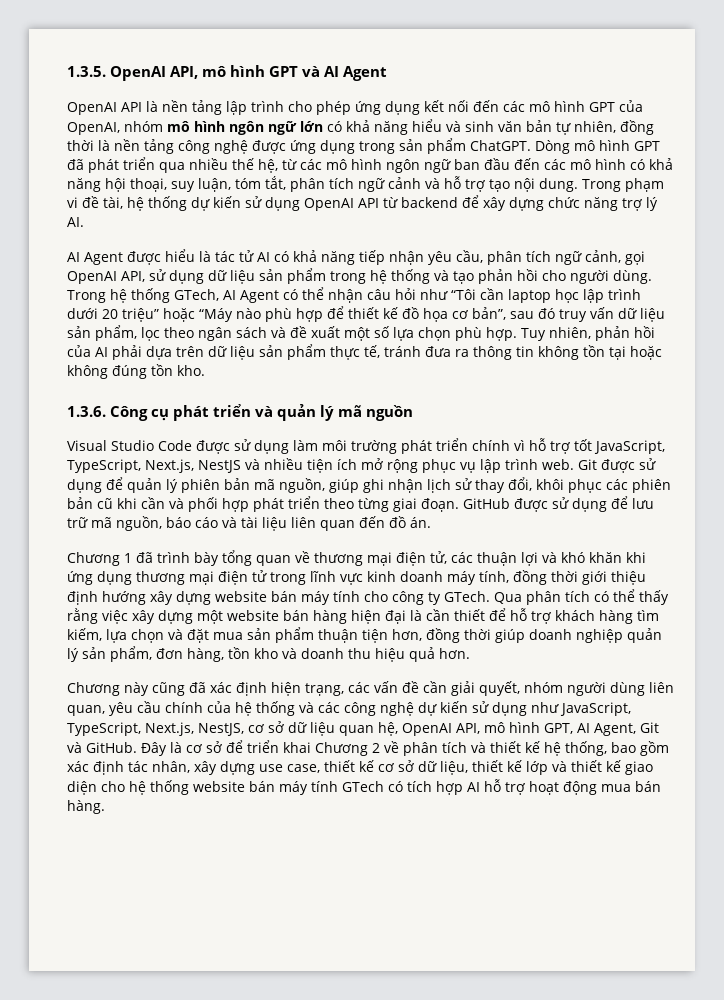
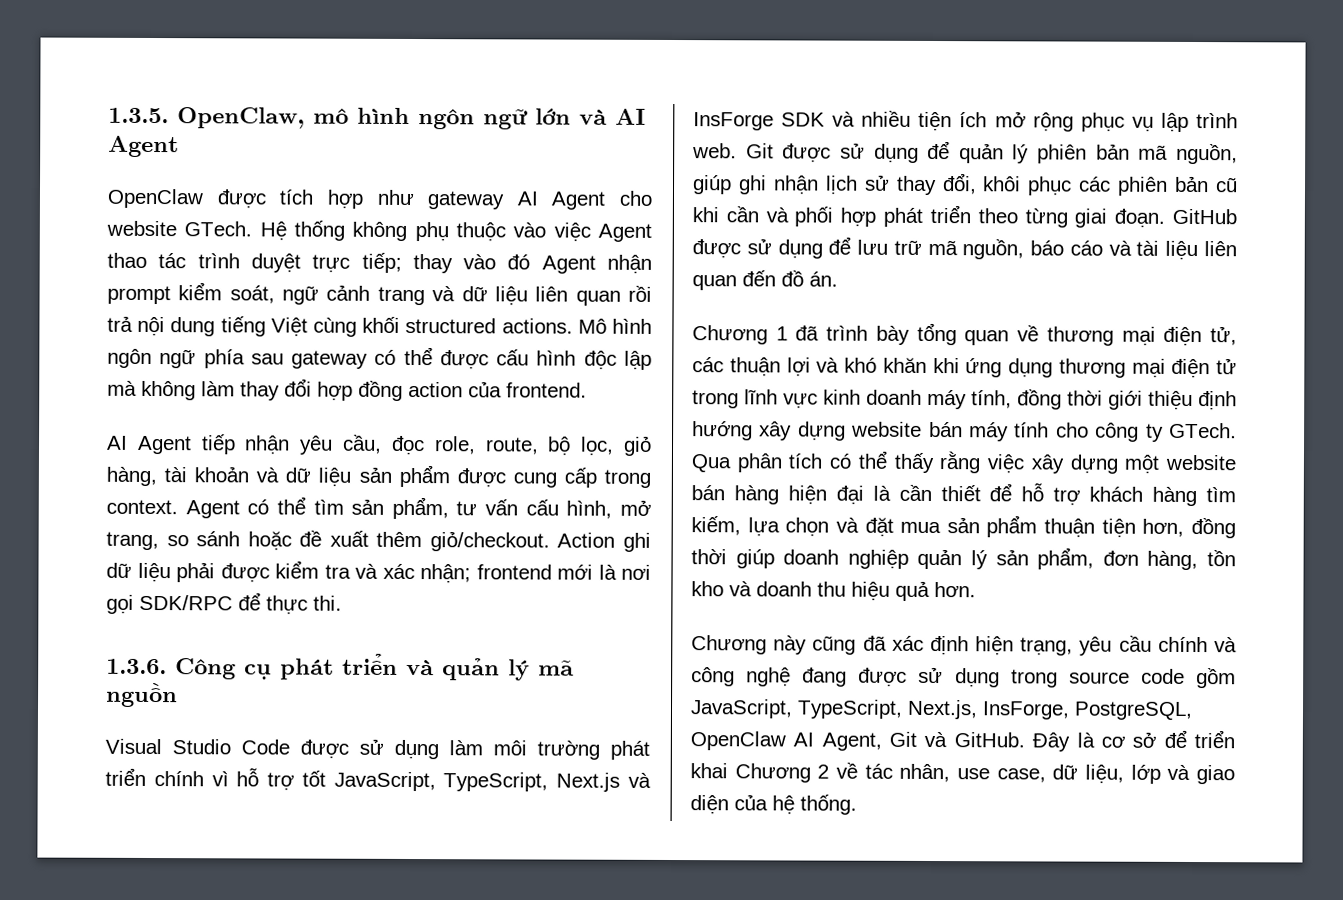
- 1.3.5. OpenAI API, mô hình GPT và AI Agent
- OpenAI API là nền tảng lập trình cho phép ứng dụng kết nối đến các mô hình GPT của OpenAI, nhóm mô hình ngôn ngữ lớn có khả năng hiểu và sinh văn bản tự nhiên, đồng thời là nền tảng công nghệ được ứng dụng trong sản phẩm ChatGPT. Dòng mô hình GPT đã phát triển qua nhiều thế hệ, từ các mô hình ngôn ngữ ban đầu đến các mô hình có khả năng hội thoại, suy luận, tóm tắt, phân tích ngữ cảnh và hỗ trợ tạo nội dung. Trong phạm vi đề tài, hệ thống dự kiến sử dụng OpenAI API từ backend để xây dựng chức năng trợ lý AI.
- AI Agent được hiểu là tác tử AI có khả năng tiếp nhận yêu cầu, phân tích ngữ cảnh, gọi OpenAI API, sử dụng dữ liệu sản phẩm trong hệ thống và tạo phản hồi cho người dùng. Trong hệ thống GTech, AI Agent có thể nhận câu hỏi như “Tôi cần laptop học lập trình dưới 20 triệu” hoặc “Máy nào phù hợp để thiết kế đồ họa cơ bản”, sau đó truy vấn dữ liệu sản phẩm, lọc theo ngân sách và đề xuất một số lựa chọn phù hợp. Tuy nhiên, phản hồi của AI phải dựa trên dữ liệu sản phẩm thực tế, tránh đưa ra thông tin không tồn tại hoặc không đúng tồn kho.
+ 1.3.5. OpenClaw, mô hình ngôn ngữ lớn và AI Agent
+ OpenClaw được tích hợp như gateway AI Agent cho website GTech. Hệ thống không phụ thuộc vào việc Agent thao tác trình duyệt trực tiếp; thay vào đó Agent nhận prompt kiểm soát, ngữ cảnh trang và dữ liệu liên quan rồi trả nội dung tiếng Việt cùng khối structured actions. Mô hình ngôn ngữ phía sau gateway có thể được cấu hình độc lập mà không làm thay đổi hợp đồng action của frontend.
+ AI Agent tiếp nhận yêu cầu, đọc role, route, bộ lọc, giỏ hàng, tài khoản và dữ liệu sản phẩm được cung cấp trong context. Agent có thể tìm sản phẩm, tư vấn cấu hình, mở trang, so sánh hoặc đề xuất thêm giỏ/checkout. Action ghi dữ liệu phải được kiểm tra và xác nhận; frontend mới là nơi gọi SDK/RPC để thực thi.
- Visual Studio Code được sử dụng làm môi trường phát triển chính vì hỗ trợ tốt JavaScript, TypeScript, Next.js, NestJS và nhiều tiện ích mở rộng phục vụ lập trình web.
+ Visual Studio Code được sử dụng làm môi trường phát triển chính vì hỗ trợ tốt JavaScript, TypeScript, Next.js và InsForge SDK và nhiều tiện ích mở rộng phục vụ lập trình web.
- Chương này cũng đã xác định hiện trạng, các vấn đề cần giải quyết, nhóm người dùng liên quan, yêu cầu chính của hệ thống và các công nghệ dự kiến sử dụng như JavaScript, TypeScript, Next.js, NestJS, cơ sở dữ liệu quan hệ, OpenAI API, mô hình GPT, AI Agent, Git và GitHub.
+ Chương này cũng đã xác định hiện trạng, yêu cầu chính và công nghệ đang được sử dụng trong source code gồm JavaScript, TypeScript, Next.js, InsForge, PostgreSQL, OpenClaw AI Agent, Git và GitHub.
- Đây là cơ sở để triển khai Chương 2 về phân tích và thiết kế hệ thống, bao gồm xác định tác nhân, xây dựng use case, thiết kế cơ sở dữ liệu, thiết kế lớp và thiết kế giao diện cho hệ thống website bán máy tính GTech có tích hợp AI hỗ trợ hoạt động mua bán hàng.
+ Đây là cơ sở để triển khai Chương 2 về tác nhân, use case, dữ liệu, lớp và giao diện của hệ thống.

